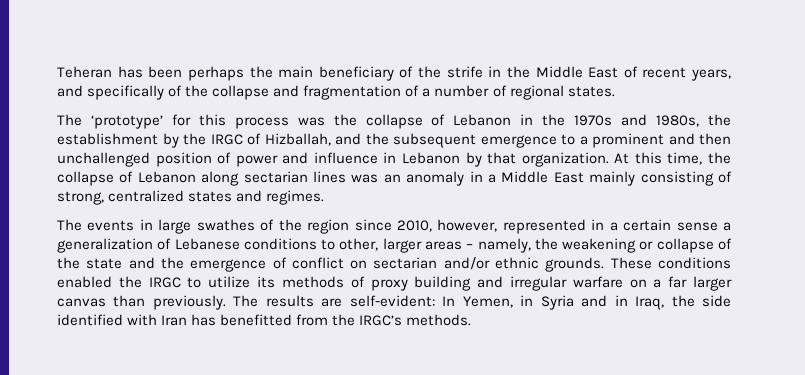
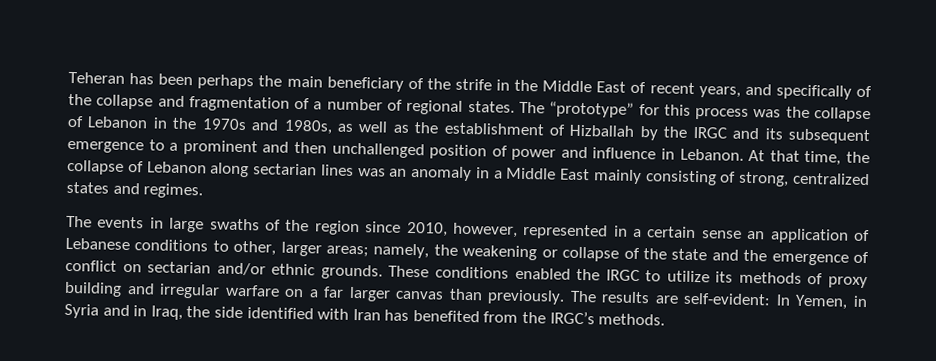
- Teheran has been perhaps the main beneficiary of the strife in the Middle East of recent years, and specifically of the collapse and fragmentation of a number of regional states.
- The ‘prototype’ for this process was the collapse of Lebanon in the 1970s and 1980s, the establishment by the IRGC of Hizballah, and the subsequent emergence to a prominent and then unchallenged position of power and influence in Lebanon by that organization. At this time, the collapse of Lebanon along sectarian lines was an anomaly in a Middle East mainly consisting of strong, centralized states and regimes.
+ Teheran has been perhaps the main beneficiary of the strife in the Middle East of recent years, and specifically of the collapse and fragmentation of a number of regional states. The “prototype” for this process was the collapse of Lebanon in the 1970s and 1980s, as well as the establishment of Hizballah by the IRGC and its subsequent emergence to a prominent and then unchallenged position of power and influence in Lebanon. At that time, the collapse of Lebanon along sectarian lines was an anomaly in a Middle East mainly consisting of strong, centralized states and regimes.
- The events in large swathes of the region since 2010, however, represented in a certain sense a generalization of Lebanese conditions to other, larger areas – namely, the weakening or collapse of the state and the emergence of conflict on sectarian and/or ethnic grounds.
+ The events in large swaths of the region since 2010, however, represented in a certain sense an application of Lebanese conditions to other, larger areas; namely, the weakening or collapse of the state and the emergence of conflict on sectarian and/or ethnic grounds.
- The results are self-evident: In Yemen, in Syria and in Iraq, the side identified with Iran has benefitted from the IRGC’s methods.
+ The results are self-evident: In Yemen, in Syria and in Iraq, the side identified with Iran has benefited from the IRGC’s methods.

